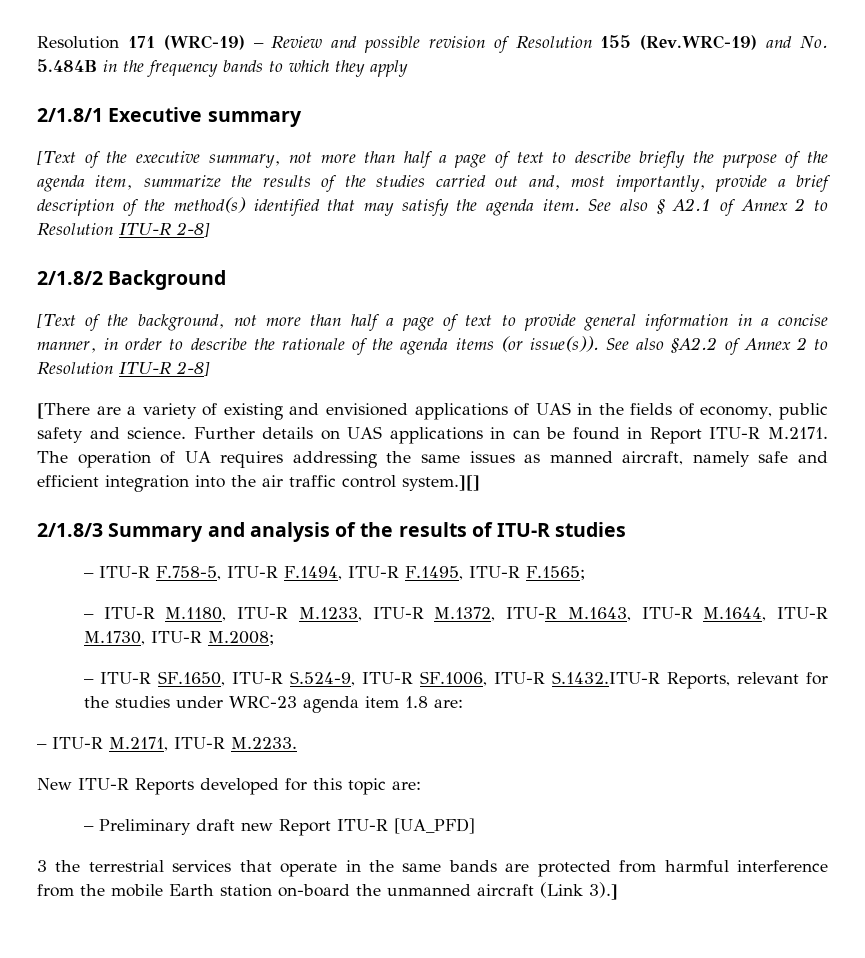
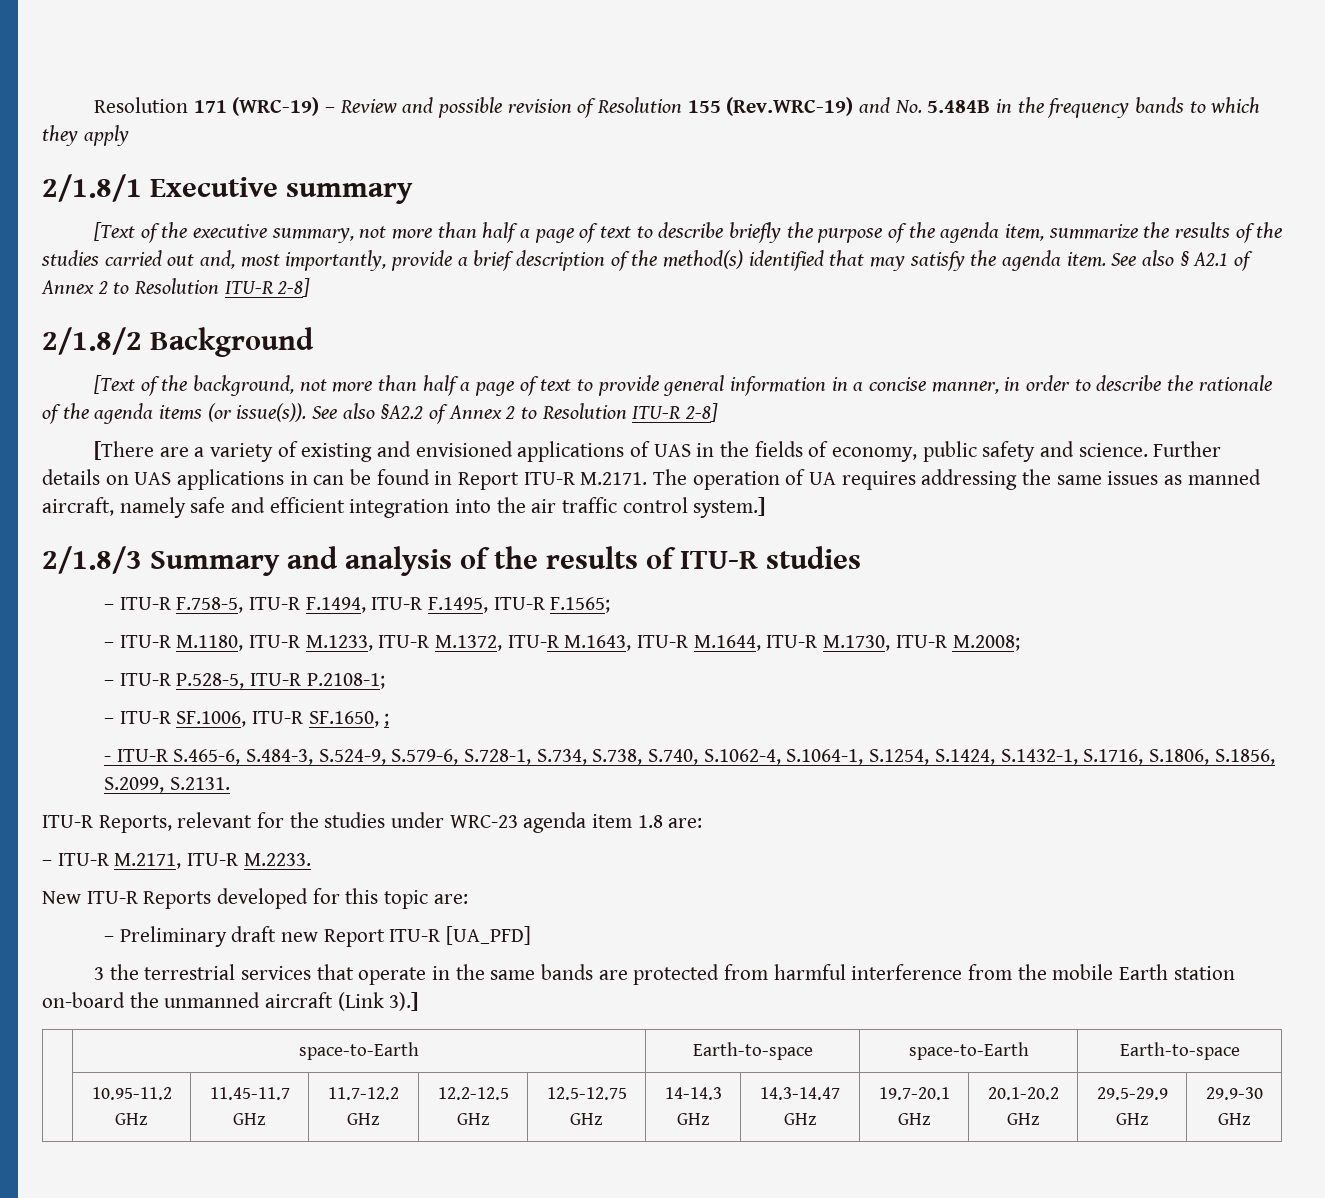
- Further details on UAS applications in can be found in Report ITU-R M.2171. The operation of UA requires addressing the same issues as manned aircraft, namely safe and efficient integration into the air traffic control system.][]
+ Further details on UAS applications in can be found in Report ITU-R M.2171. The operation of UA requires addressing the same issues as manned aircraft, namely safe and efficient integration into the air traffic control system.]
- – ITU-R SF.1650, ITU-R S.524-9, ITU-R SF.1006, ITU-R S.1432.ITU-R Reports, relevant for the studies under WRC-23 agenda item 1.8 are:
+ – ITU-R P.528-5, ITU-R P.2108-1;
+ – ITU-R SF.1006, ITU-R SF.1650, ;
+ - ITU-R S.465-6, S.484-3, S.524-9, S.579-6, S.728-1, S.734, S.738, S.740, S.1062-4, S.1064-1, S.1254, S.1424, S.1432-1, S.1716, S.1806, S.1856, S.2099, S.2131.
+ ITU-R Reports, relevant for the studies under WRC-23 agenda item 1.8 are:
+ | space-to-Earth | Earth-to-space | space-to-Earth | Earth-to-space
+ | 10.95-11.2 GHz | 11.45-11.7 GHz | 11.7-12.2 GHz | 12.2-12.5 GHz | 12.5-12.75 GHz | 14-14.3 GHz | 14.3-14.47 GHz | 19.7-20.1 GHz | 20.1-20.2 GHz | 29.5-29.9 GHz | 29.9-30 GHz

